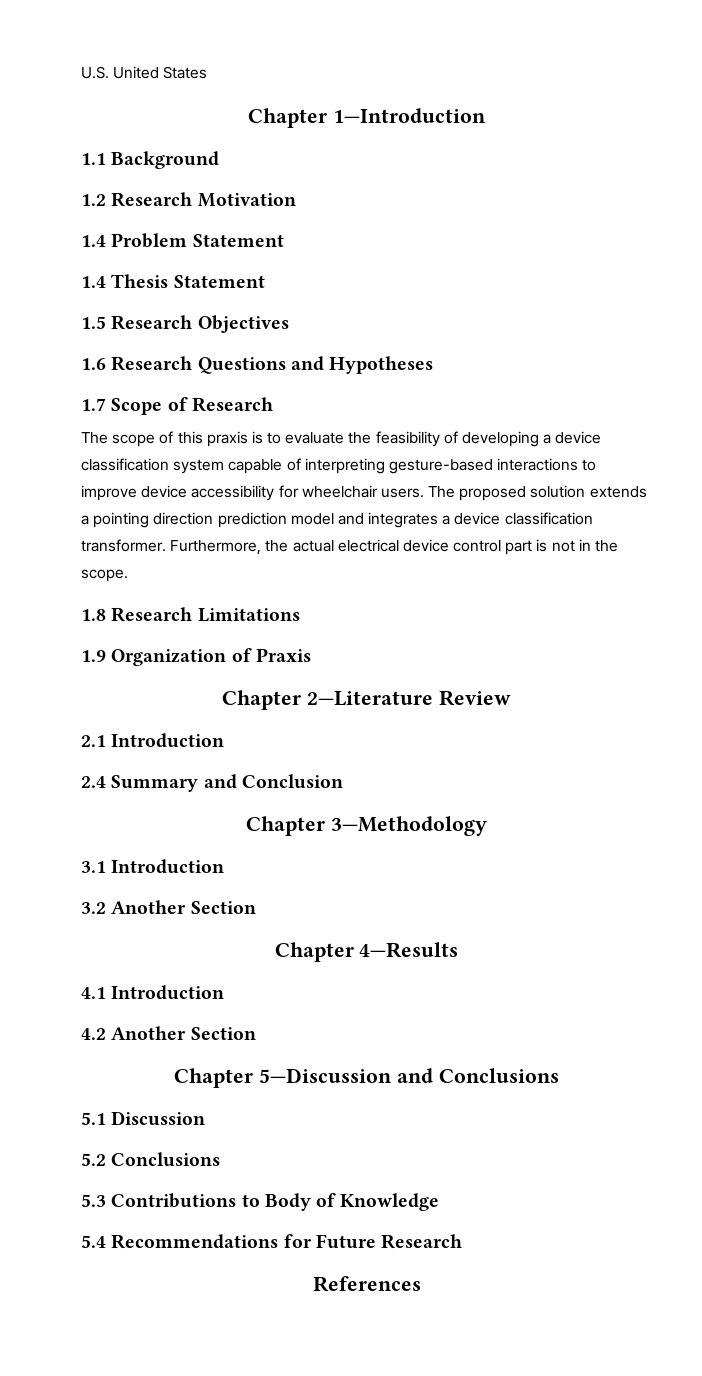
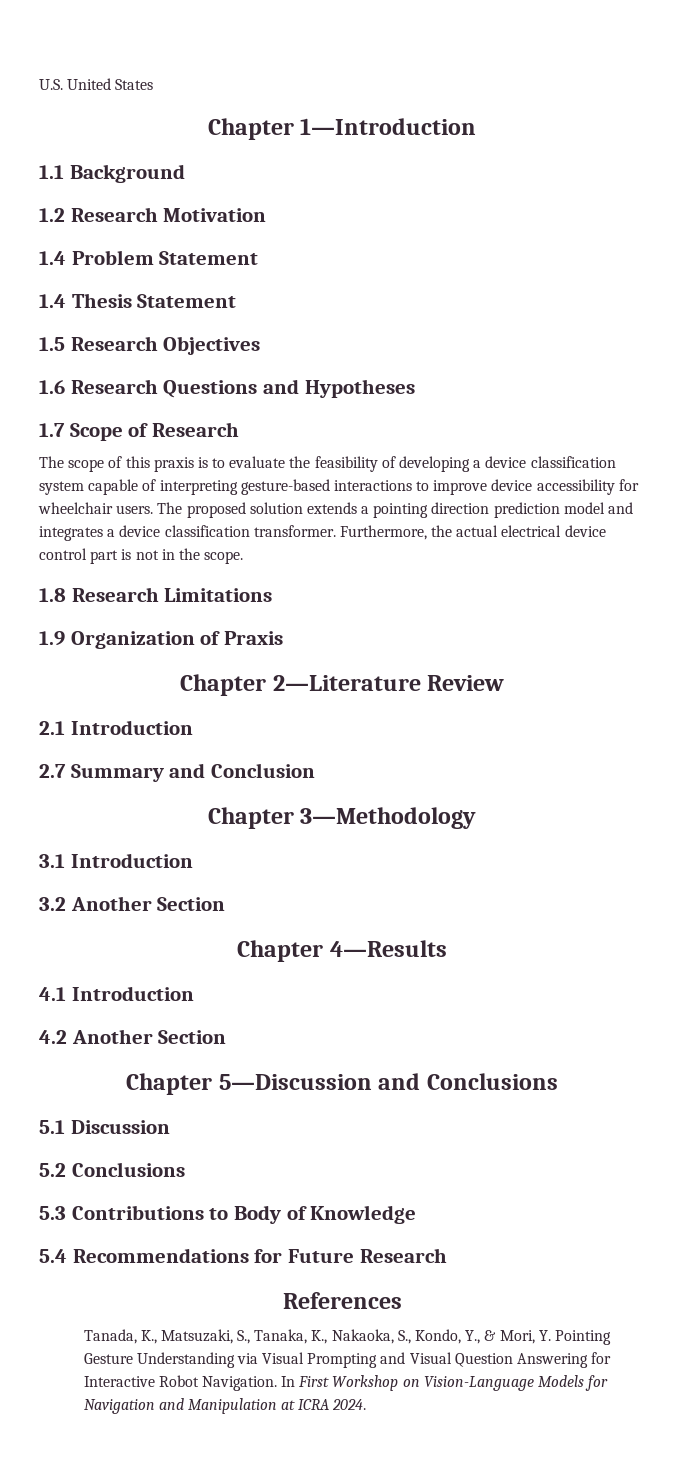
- 2.4 Summary and Conclusion
+ 2.7 Summary and Conclusion
+ Tanada, K., Matsuzaki, S., Tanaka, K., Nakaoka, S., Kondo, Y., & Mori, Y. Pointing Gesture Understanding via Visual Prompting and Visual Question Answering for Interactive Robot Navigation. In First Workshop on Vision-Language Models for Navigation and Manipulation at ICRA 2024.

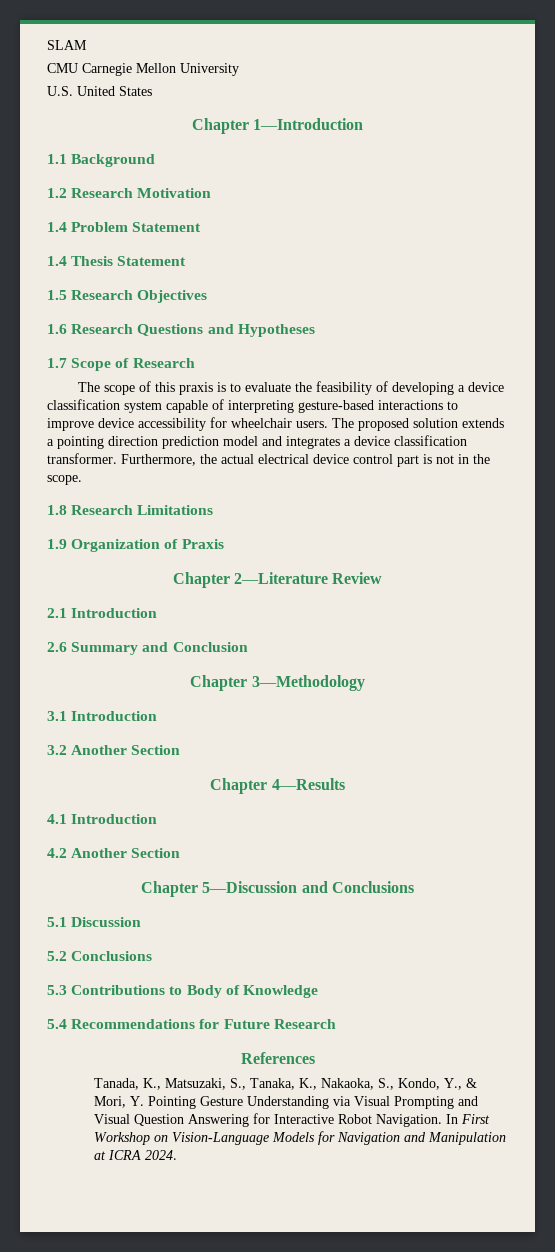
+ SLAM
+ CMU Carnegie Mellon University
- 2.7 Summary and Conclusion
+ 2.6 Summary and Conclusion

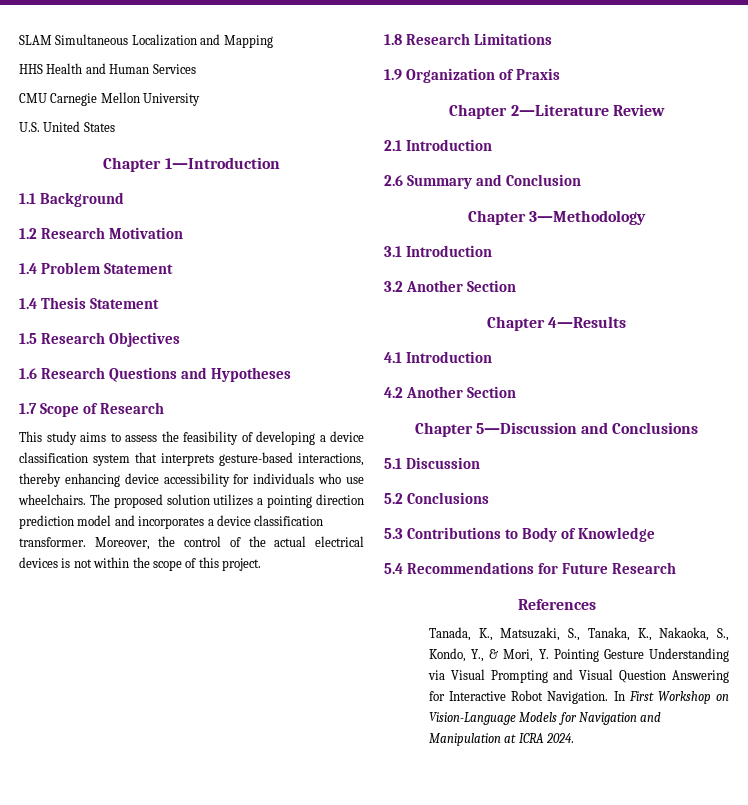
- SLAM
+ SLAM Simultaneous Localization and Mapping
+ HHS Health and Human Services
- The scope of this praxis is to evaluate the feasibility of developing a device classification system capable of interpreting gesture-based interactions to improve device accessibility for wheelchair users.
+ This study aims to assess the feasibility of developing a device classification system that interprets gesture-based interactions, thereby enhancing device accessibility for individuals who use wheelchairs.
- The proposed solution extends a pointing direction prediction model and integrates a device classification transformer.
+ The proposed solution utilizes a pointing direction prediction model and incorporates a device classification transformer.
- Furthermore, the actual electrical device control part is not in the scope.
+ Moreover, the control of the actual electrical devices is not within the scope of this project.

